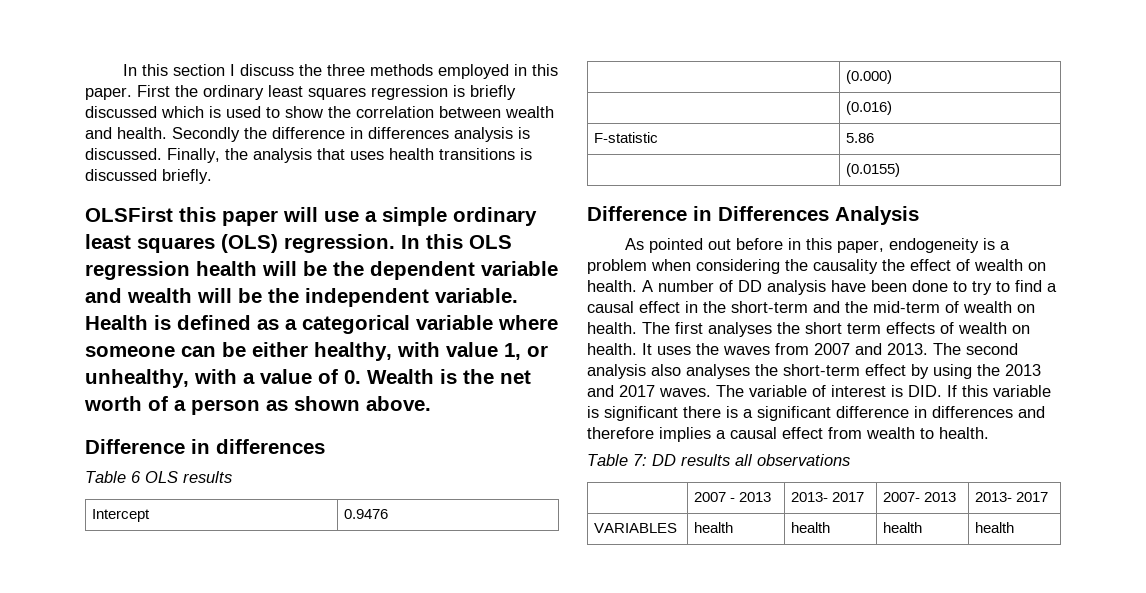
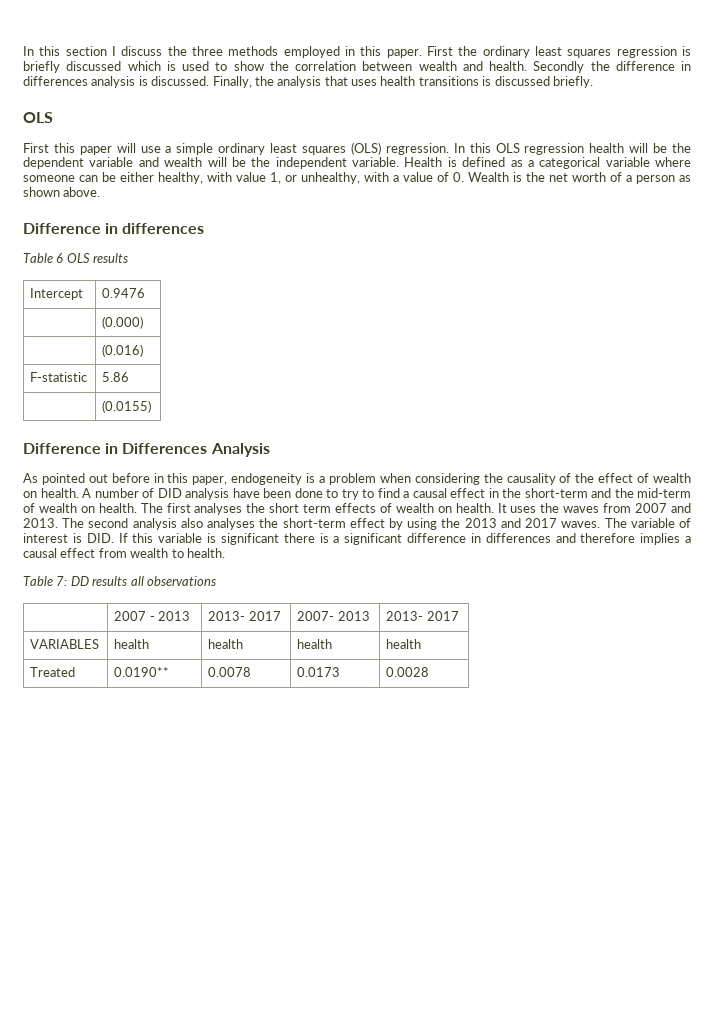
  Finally, the analysis that uses health transitions is discussed briefly.
- OLSFirst this paper will use a simple ordinary least squares (OLS) regression.
+ OLS
+ First this paper will use a simple ordinary least squares (OLS) regression.
- As pointed out before in this paper, endogeneity is a problem when considering the causality the effect of wealth on health.
+ As pointed out before in this paper, endogeneity is a problem when considering the causality of the effect of wealth on health.
- A number of DD analysis have been done to try to find a causal effect in the short-term and the mid-term of wealth on health.
+ A number of DID analysis have been done to try to find a causal effect in the short-term and the mid-term of wealth on health.
+ Treated | 0.0190** | 0.0078 | 0.0173 | 0.0028

